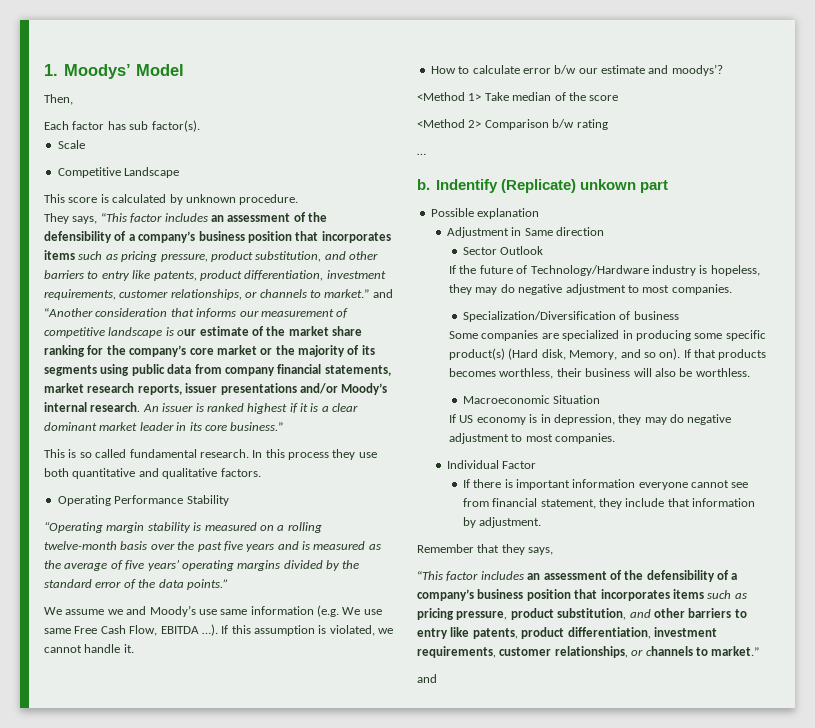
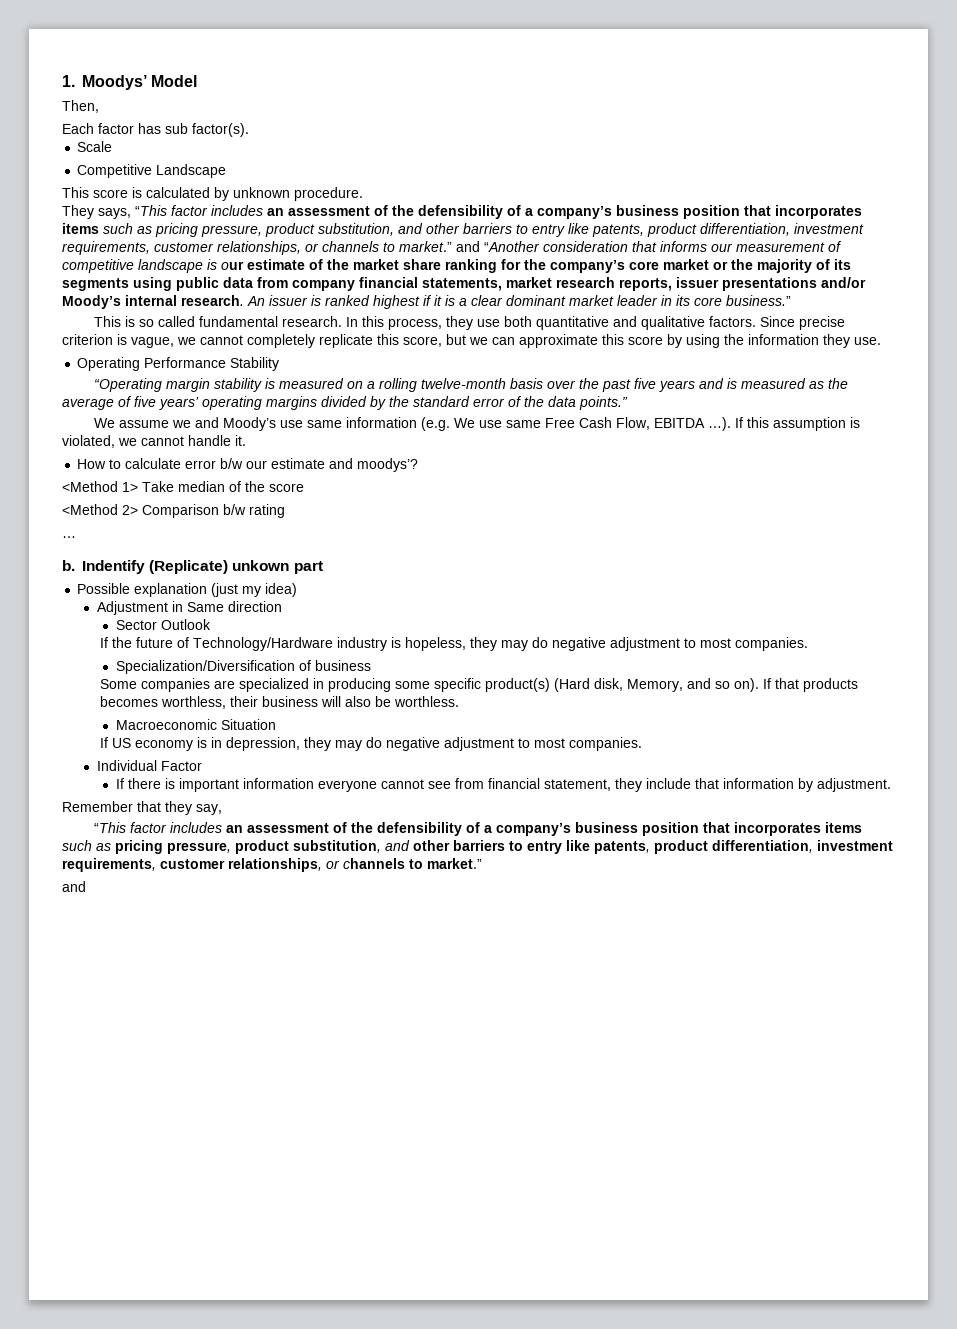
- In this process they use both quantitative and qualitative factors.
+ In this process, they use both quantitative and qualitative factors. Since precise criterion is vague, we cannot completely replicate this score, but we can approximate this score by using the information they use.
- Possible explanation
+ Possible explanation (just my idea)
- Remember that they says,
+ Remember that they say,

